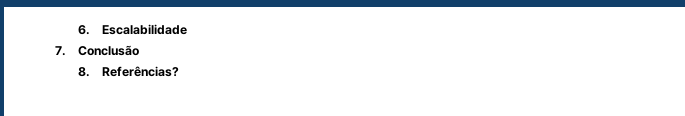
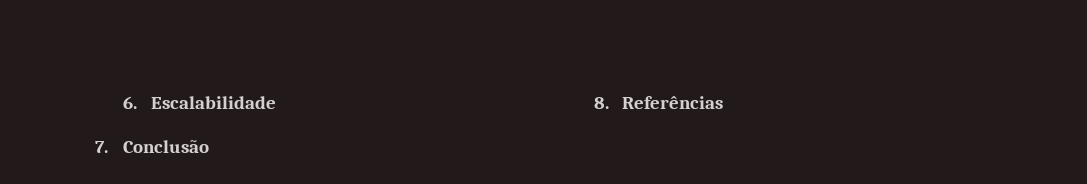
- 8. Referências?
+ 8. Referências

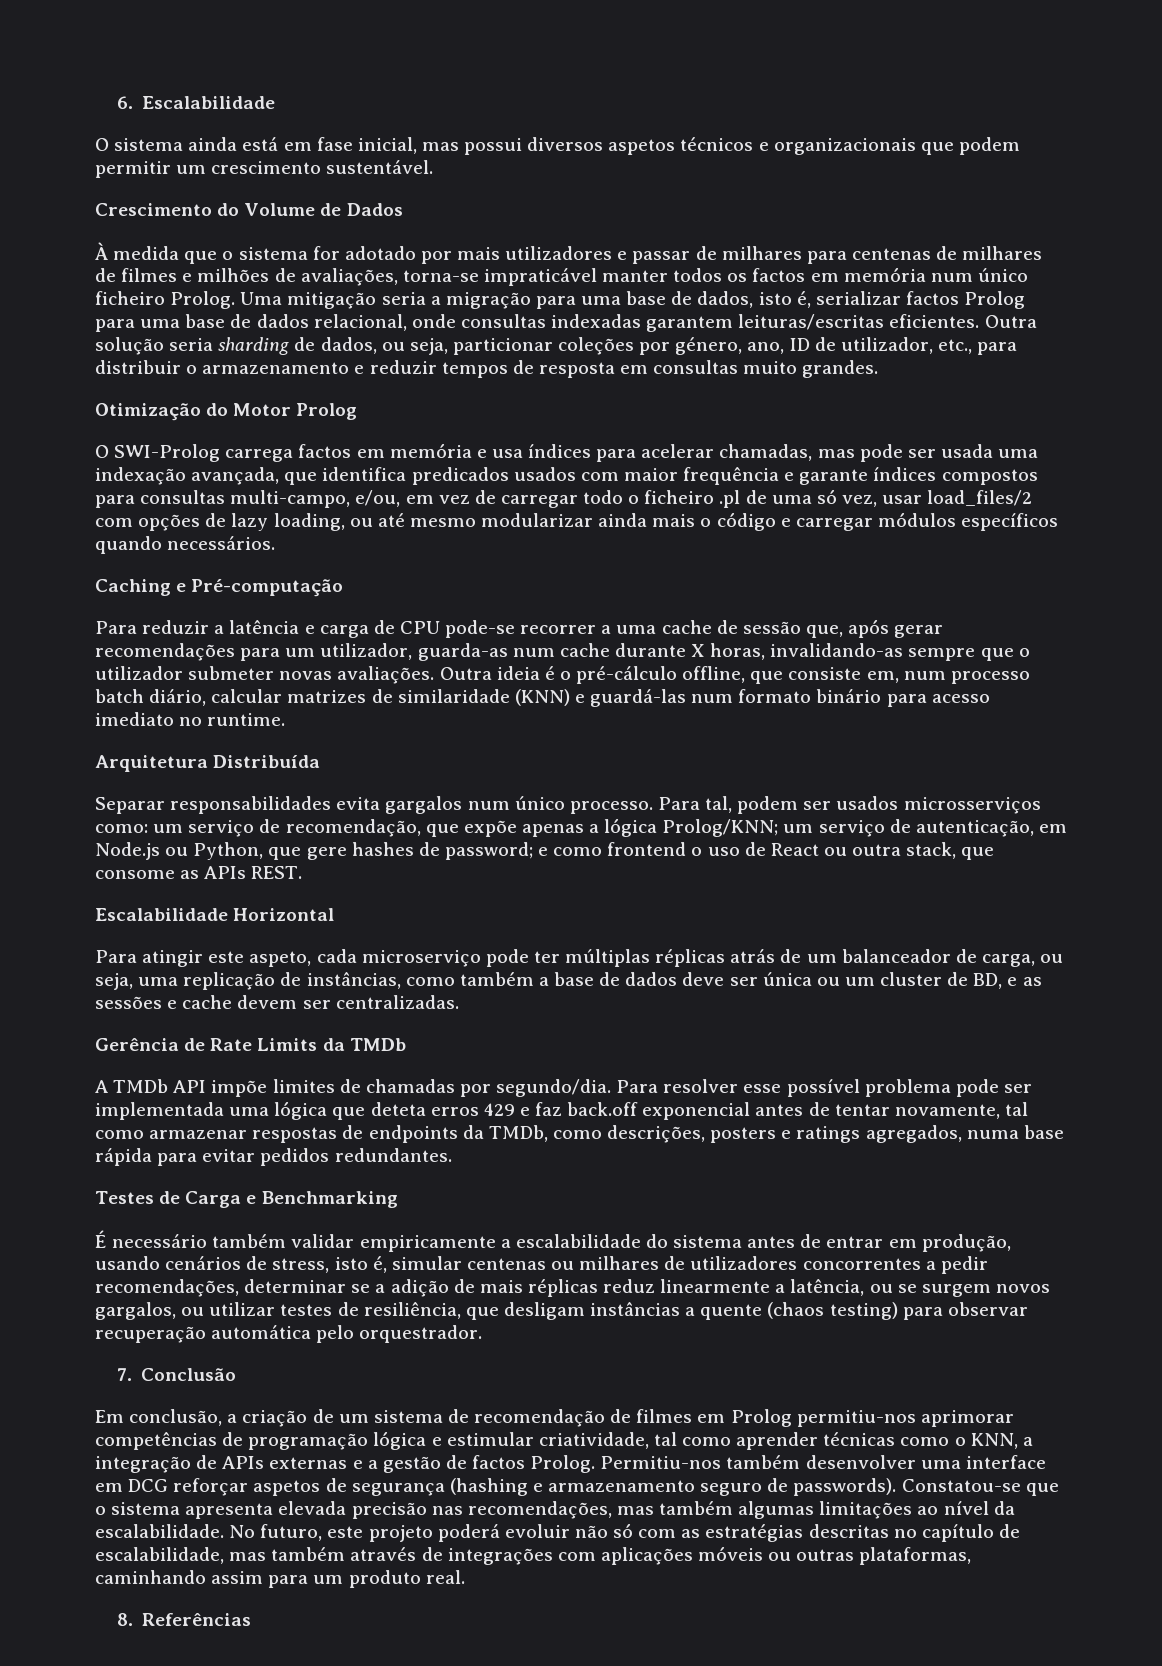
+ O sistema ainda está em fase inicial, mas possui diversos aspetos técnicos e organizacionais que podem permitir um crescimento sustentável.
+ Crescimento do Volume de Dados
+ À medida que o sistema for adotado por mais utilizadores e passar de milhares para centenas de milhares de filmes e milhões de avaliações, torna-se impraticável manter todos os factos em memória num único ficheiro Prolog. Uma mitigação seria a migração para uma base de dados, isto é, serializar factos Prolog para uma base de dados relacional, onde consultas indexadas garantem leituras/escritas eficientes. Outra solução seria sharding de dados, ou seja, particionar coleções por género, ano, ID de utilizador, etc., para distribuir o armazenamento e reduzir tempos de resposta em consultas muito grandes.
+ Otimização do Motor Prolog
+ O SWI-Prolog carrega factos em memória e usa índices para acelerar chamadas, mas pode ser usada uma indexação avançada, que identifica predicados usados com maior frequência e garante índices compostos para consultas multi-campo, e/ou, em vez de carregar todo o ficheiro .pl de uma só vez, usar load_files/2 com opções de lazy loading, ou até mesmo modularizar ainda mais o código e carregar módulos específicos quando necessários.
+ Caching e Pré-computação
+ Para reduzir a latência e carga de CPU pode-se recorrer a uma cache de sessão que, após gerar recomendações para um utilizador, guarda-as num cache durante X horas, invalidando-as sempre que o utilizador submeter novas avaliações. Outra ideia é o pré-cálculo offline, que consiste em, num processo batch diário, calcular matrizes de similaridade (KNN) e guardá-las num formato binário para acesso imediato no runtime.
+ Arquitetura Distribuída
+ Separar responsabilidades evita gargalos num único processo. Para tal, podem ser usados microsserviços como: um serviço de recomendação, que expõe apenas a lógica Prolog/KNN; um serviço de autenticação, em Node.js ou Python, que gere hashes de password; e como frontend o uso de React ou outra stack, que consome as APIs REST.
+ Escalabilidade Horizontal
+ Para atingir este aspeto, cada microserviço pode ter múltiplas réplicas atrás de um balanceador de carga, ou seja, uma replicação de instâncias, como também a base de dados deve ser única ou um cluster de BD, e as sessões e cache devem ser centralizadas.
+ Gerência de Rate Limits da TMDb
+ A TMDb API impõe limites de chamadas por segundo/dia. Para resolver esse possível problema pode ser implementada uma lógica que deteta erros 429 e faz back.off exponencial antes de tentar novamente, tal como armazenar respostas de endpoints da TMDb, como descrições, posters e ratings agregados, numa base rápida para evitar pedidos redundantes.
+ Testes de Carga e Benchmarking
+ É necessário também validar empiricamente a escalabilidade do sistema antes de entrar em produção, usando cenários de stress, isto é, simular centenas ou milhares de utilizadores concorrentes a pedir recomendações, determinar se a adição de mais réplicas reduz linearmente a latência, ou se surgem novos gargalos, ou utilizar testes de resiliência, que desligam instâncias a quente (chaos testing) para observar recuperação automática pelo orquestrador.
  7. Conclusão
+ Em conclusão, a criação de um sistema de recomendação de filmes em Prolog permitiu-nos aprimorar competências de programação lógica e estimular criatividade, tal como aprender técnicas como o KNN, a integração de APIs externas e a gestão de factos Prolog. Permitiu-nos também desenvolver uma interface em DCG reforçar aspetos de segurança (hashing e armazenamento seguro de passwords). Constatou-se que o sistema apresenta elevada precisão nas recomendações, mas também algumas limitações ao nível da escalabilidade. No futuro, este projeto poderá evoluir não só com as estratégias descritas no capítulo de escalabilidade, mas também através de integrações com aplicações móveis ou outras plataformas, caminhando assim para um produto real.

